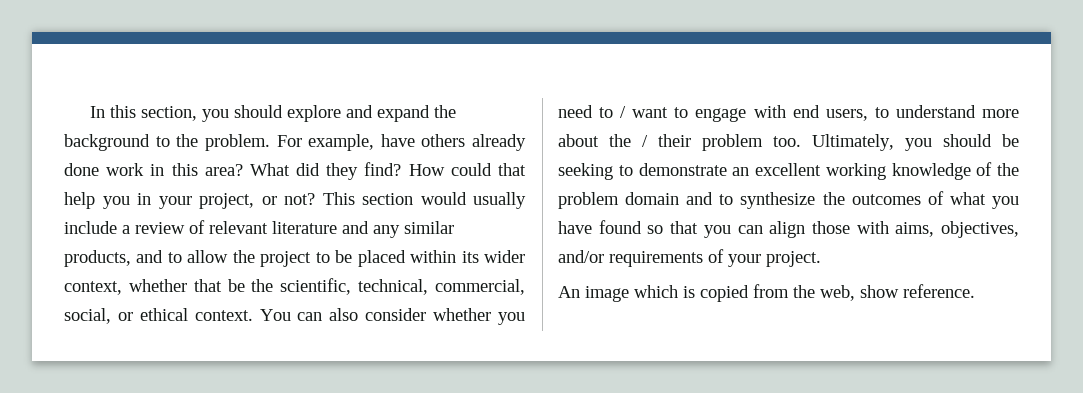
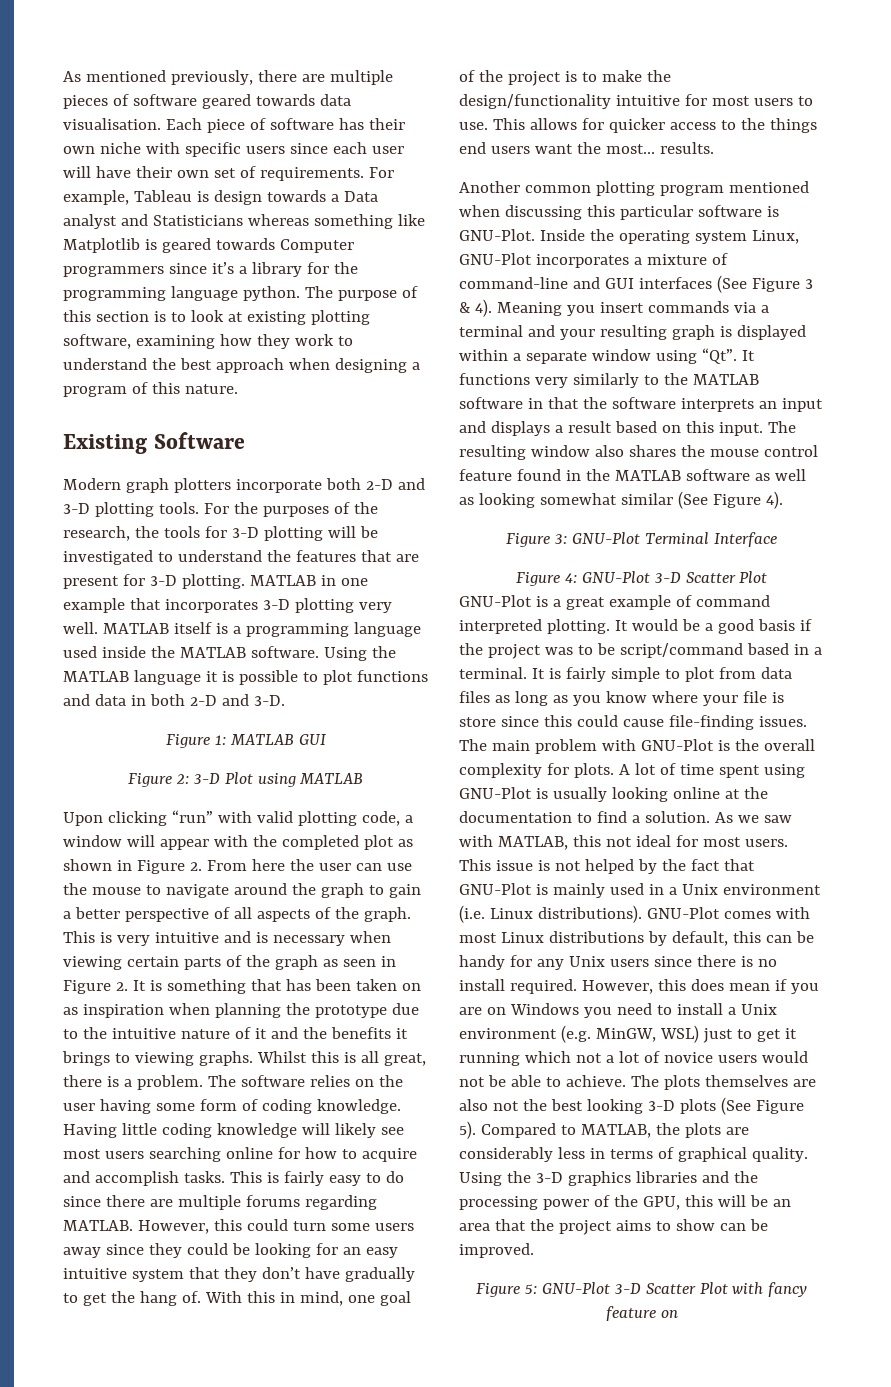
- In this section, you should explore and expand the background to the problem. For example, have others already done work in this area? What did they find? How could that help you in your project, or not? This section would usually include a review of relevant literature and any similar products, and to allow the project to be placed within its wider context, whether that be the scientific, technical, commercial, social, or ethical context. You can also consider whether you need to / want to engage with end users, to understand more about the / their problem too. Ultimately, you should be seeking to demonstrate an excellent working knowledge of the problem domain and to synthesize the outcomes of what you have found so that you can align those with aims, objectives, and/or requirements of your project.
- An image which is copied from the web, show reference.
+ As mentioned previously, there are multiple pieces of software geared towards data visualisation. Each piece of software has their own niche with specific users since each user will have their own set of requirements. For example, Tableau is design towards a Data analyst and Statisticians whereas something like Matplotlib is geared towards Computer programmers since it’s a library for the programming language python. The purpose of this section is to look at existing plotting software, examining how they work to understand the best approach when designing a program of this nature.
+ Existing Software
+ Modern graph plotters incorporate both 2-D and 3-D plotting tools. For the purposes of the research, the tools for 3-D plotting will be investigated to understand the features that are present for 3-D plotting. MATLAB in one example that incorporates 3-D plotting very well. MATLAB itself is a programming language used inside the MATLAB software. Using the MATLAB language it is possible to plot functions and data in both 2-D and 3-D.
+ Figure 1: MATLAB GUI
+ Figure 2: 3-D Plot using MATLAB
+ Upon clicking “run” with valid plotting code, a window will appear with the completed plot as shown in Figure 2. From here the user can use the mouse to navigate around the graph to gain a better perspective of all aspects of the graph. This is very intuitive and is necessary when viewing certain parts of the graph as seen in Figure 2. It is something that has been taken on as inspiration when planning the prototype due to the intuitive nature of it and the benefits it brings to viewing graphs. Whilst this is all great, there is a problem. The software relies on the user having some form of coding knowledge. Having little coding knowledge will likely see most users searching online for how to acquire and accomplish tasks. This is fairly easy to do since there are multiple forums regarding MATLAB. However, this could turn some users away since they could be looking for an easy intuitive system that they don’t have gradually to get the hang of. With this in mind, one goal of the project is to make the design/functionality intuitive for most users to use. This allows for quicker access to the things end users want the most… results.
+ Another common plotting program mentioned when discussing this particular software is GNU-Plot. Inside the operating system Linux, GNU-Plot incorporates a mixture of command-line and GUI interfaces (See Figure 3 & 4). Meaning you insert commands via a terminal and your resulting graph is displayed within a separate window using “Qt”. It functions very similarly to the MATLAB software in that the software interprets an input and displays a result based on this input. The resulting window also shares the mouse control feature found in the MATLAB software as well as looking somewhat similar (See Figure 4).
+ Figure 3: GNU-Plot Terminal Interface
+ Figure 4: GNU-Plot 3-D Scatter Plot
+ GNU-Plot is a great example of command interpreted plotting. It would be a good basis if the project was to be script/command based in a terminal. It is fairly simple to plot from data files as long as you know where your file is store since this could cause file-finding issues. The main problem with GNU-Plot is the overall complexity for plots. A lot of time spent using GNU-Plot is usually looking online at the documentation to find a solution. As we saw with MATLAB, this not ideal for most users. This issue is not helped by the fact that GNU-Plot is mainly used in a Unix environment (i.e. Linux distributions). GNU-Plot comes with most Linux distributions by default, this can be handy for any Unix users since there is no install required. However, this does mean if you are on Windows you need to install a Unix environment (e.g. MinGW, WSL) just to get it running which not a lot of novice users would not be able to achieve. The plots themselves are also not the best looking 3-D plots (See Figure 5). Compared to MATLAB, the plots are considerably less in terms of graphical quality. Using the 3-D graphics libraries and the processing power of the GPU, this will be an area that the project aims to show can be improved.
+ Figure 5: GNU-Plot 3-D Scatter Plot with fancy feature on

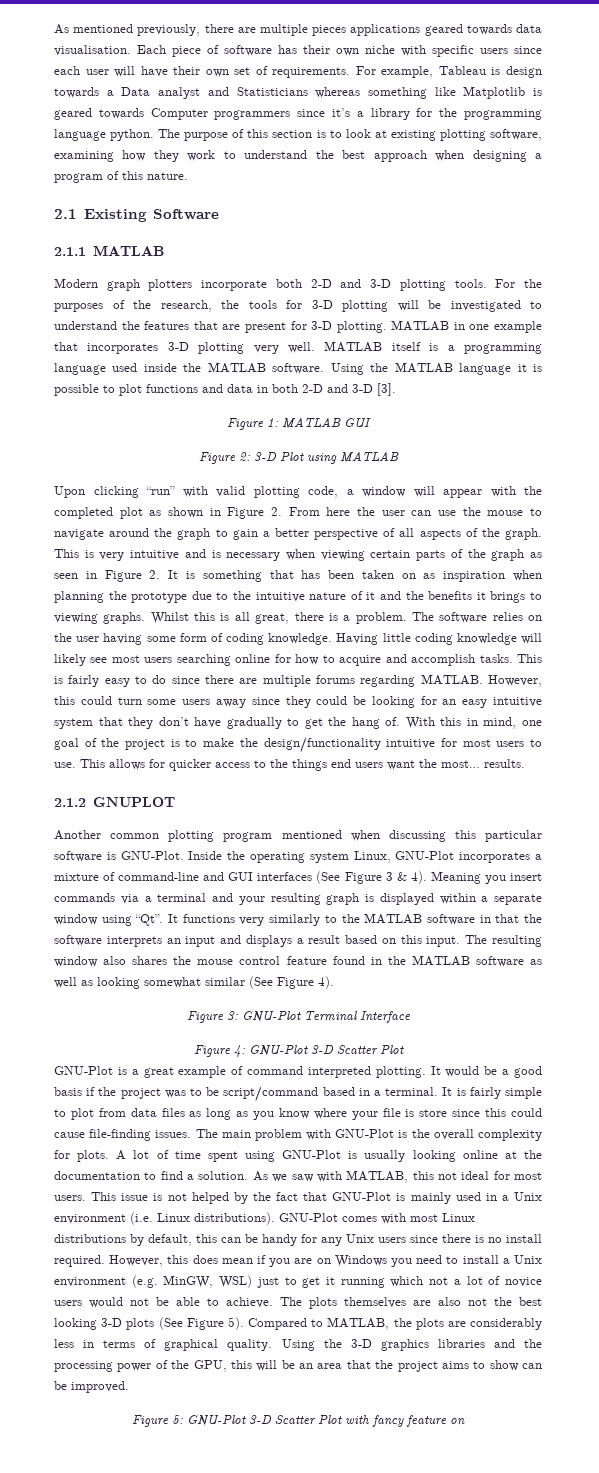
- As mentioned previously, there are multiple pieces of software geared towards data visualisation.
+ As mentioned previously, there are multiple pieces applications geared towards data visualisation.
- Existing Software
+ 2.1 Existing Software
+ 2.1.1 MATLAB
- Using the MATLAB language it is possible to plot functions and data in both 2-D and 3-D.
+ Using the MATLAB language it is possible to plot functions and data in both 2-D and 3-D [3].
+ 2.1.2 GNUPLOT

